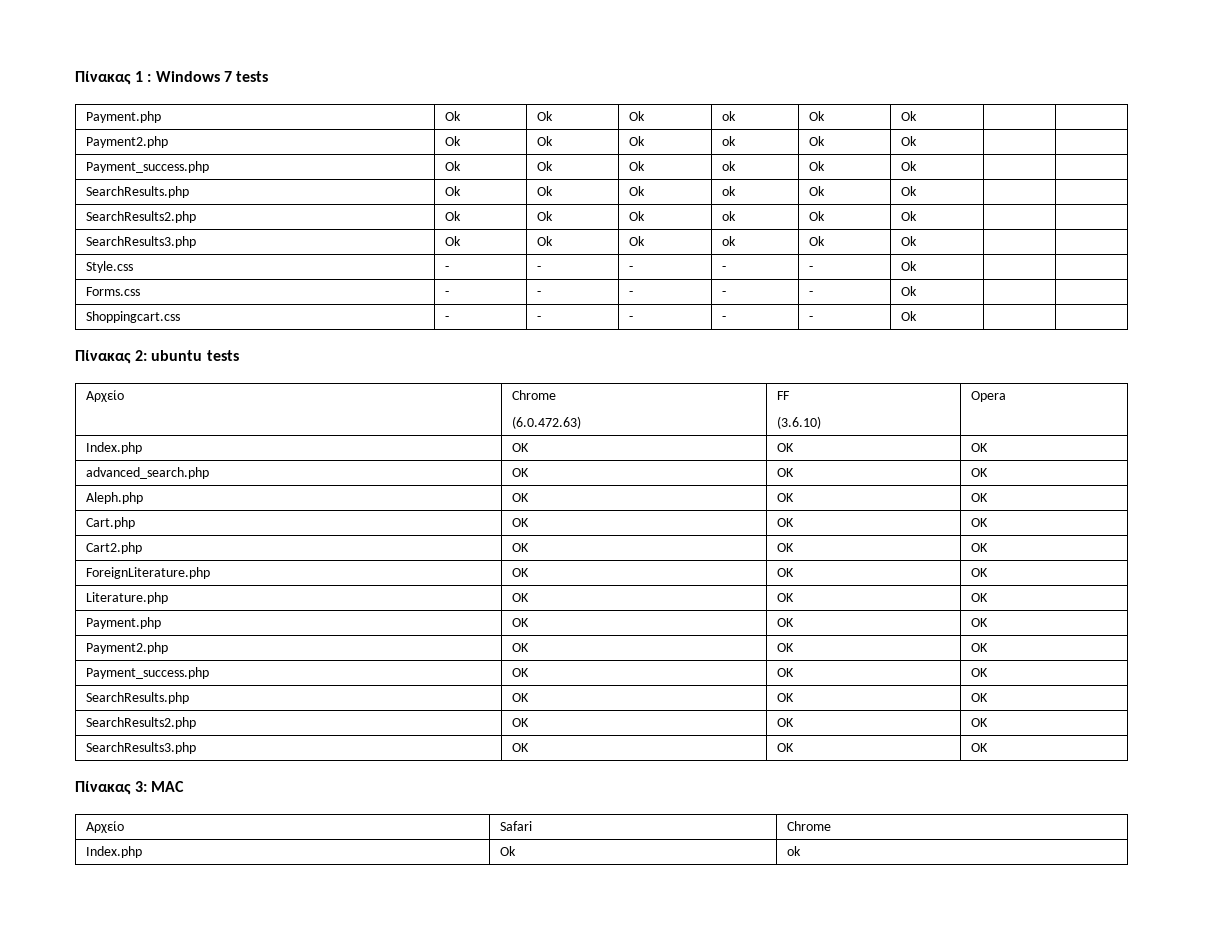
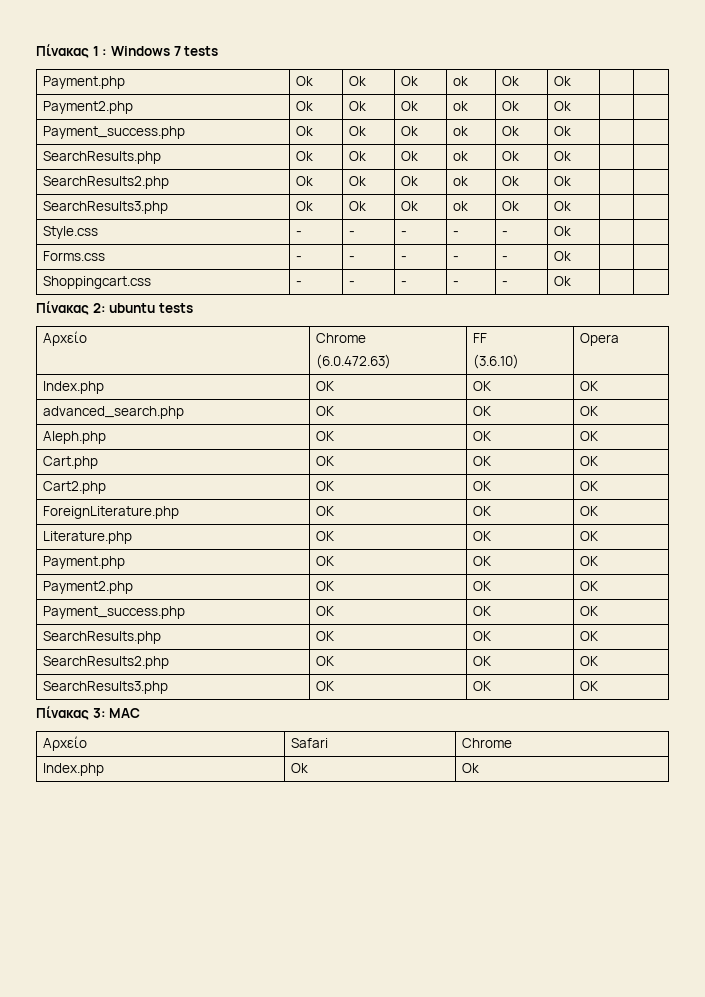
- Index.php | Ok | ok
+ Index.php | Ok | Ok

